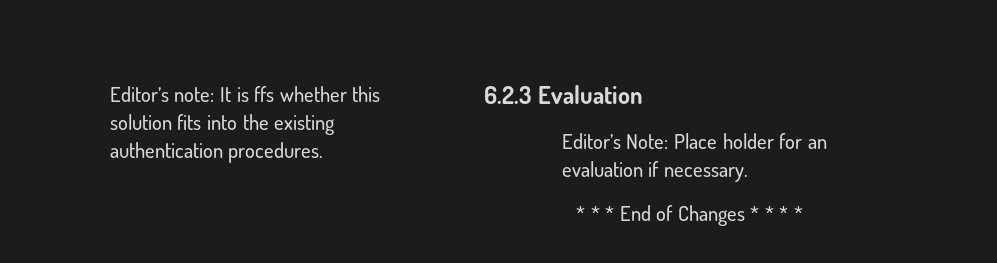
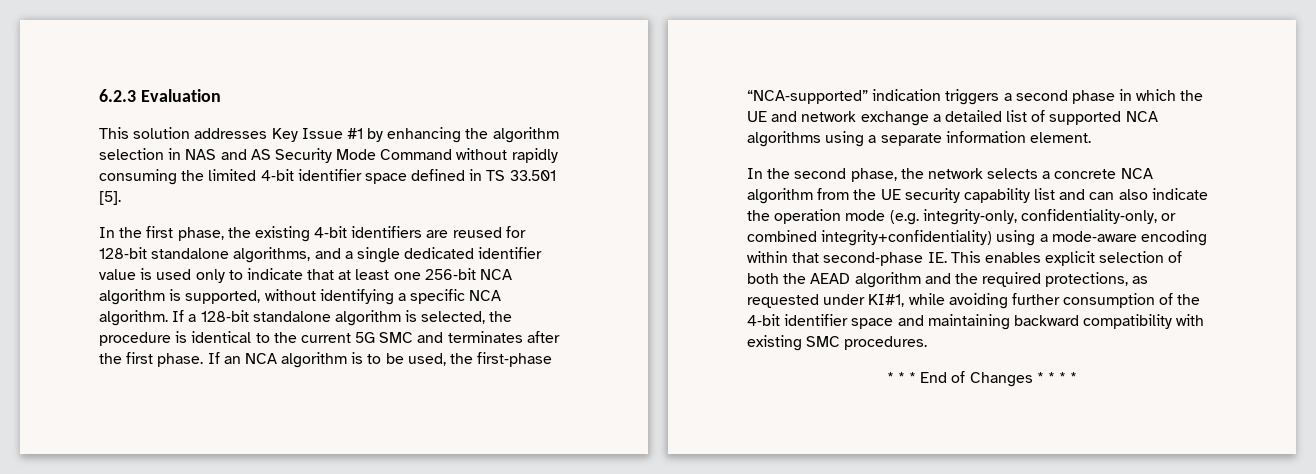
- Editor’s note: It is ffs whether this solution fits into the existing authentication procedures.
  6.2.3 Evaluation
- Editor’s Note: Place holder for an evaluation if necessary.
+ This solution addresses Key Issue #1 by enhancing the algorithm selection in NAS and AS Security Mode Command without rapidly consuming the limited 4‑bit identifier space defined in TS 33.501 [5].
+ In the first phase, the existing 4‑bit identifiers are reused for 128‑bit standalone algorithms, and a single dedicated identifier value is used only to indicate that at least one 256‑bit NCA algorithm is supported, without identifying a specific NCA algorithm. If a 128‑bit standalone algorithm is selected, the procedure is identical to the current 5G SMC and terminates after the first phase. If an NCA algorithm is to be used, the first‑phase “NCA‑supported” indication triggers a second phase in which the UE and network exchange a detailed list of supported NCA algorithms using a separate information element.
+ In the second phase, the network selects a concrete NCA algorithm from the UE security capability list and can also indicate the operation mode (e.g. integrity‑only, confidentiality‑only, or combined integrity+confidentiality) using a mode‑aware encoding within that second‑phase IE. This enables explicit selection of both the AEAD algorithm and the required protections, as requested under KI#1, while avoiding further consumption of the 4‑bit identifier space and maintaining backward compatibility with existing SMC procedures.

